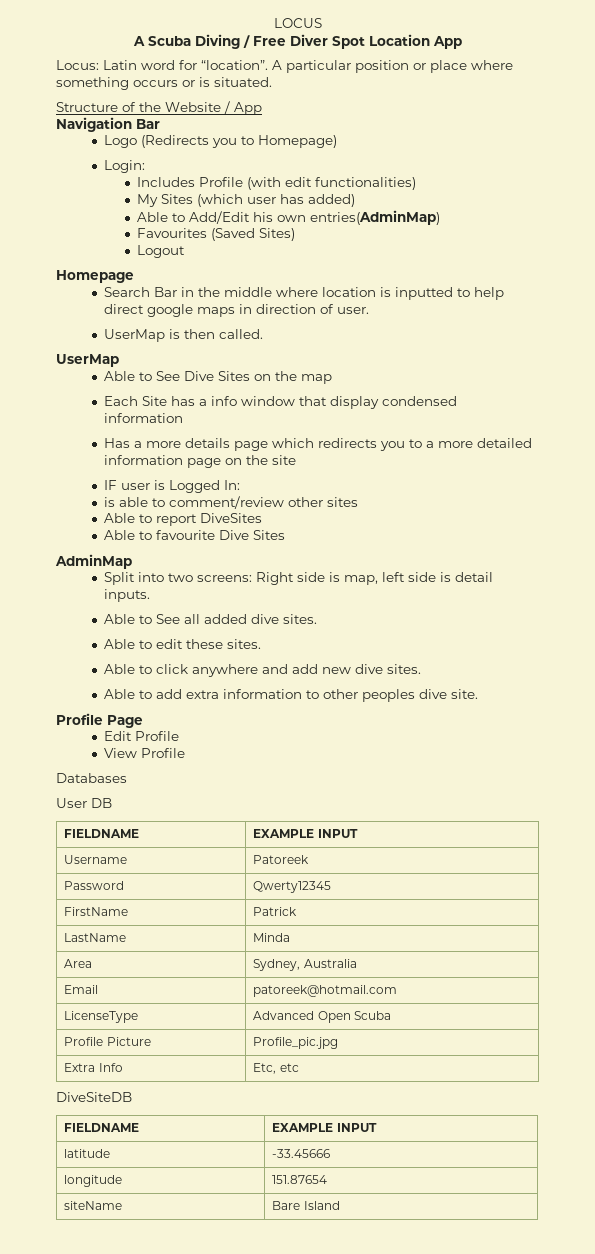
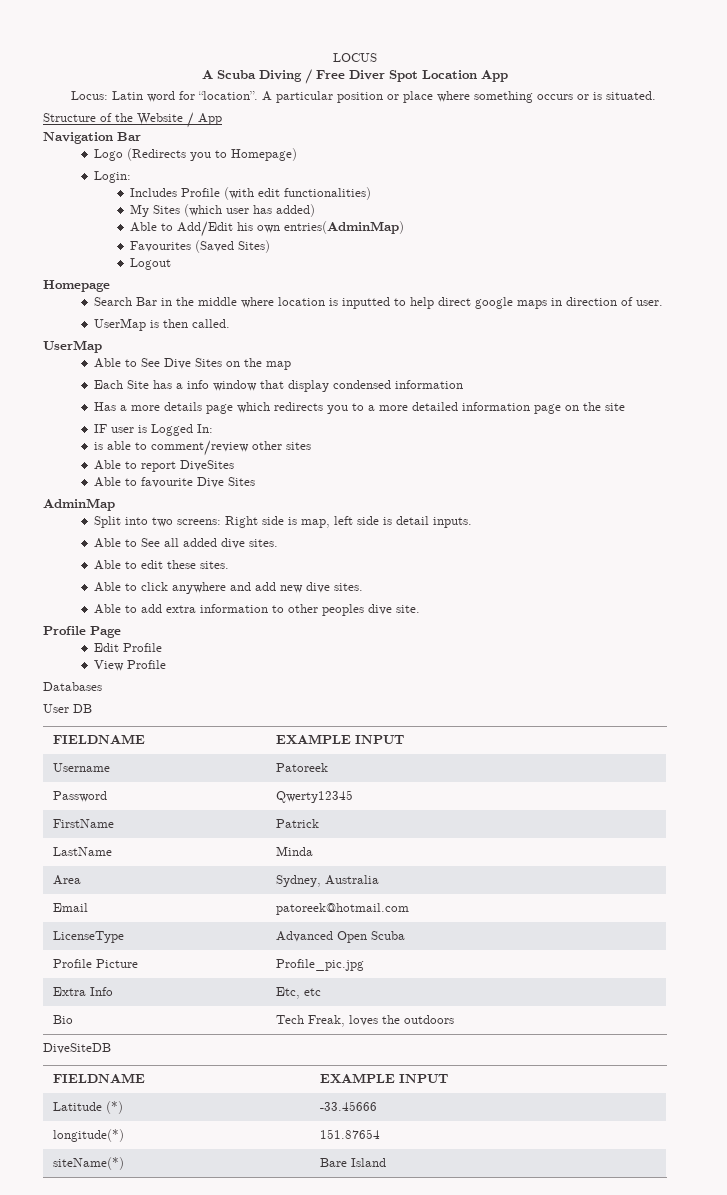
+ Bio | Tech Freak, loves the outdoors
- latitude | -33.45666
+ Latitude (*) | -33.45666
- longitude | 151.87654
+ longitude(*) | 151.87654
- siteName | Bare Island
+ siteName(*) | Bare Island

